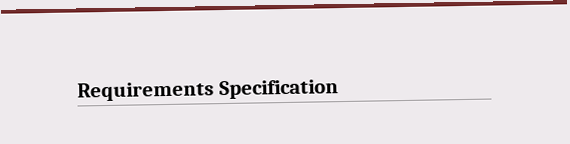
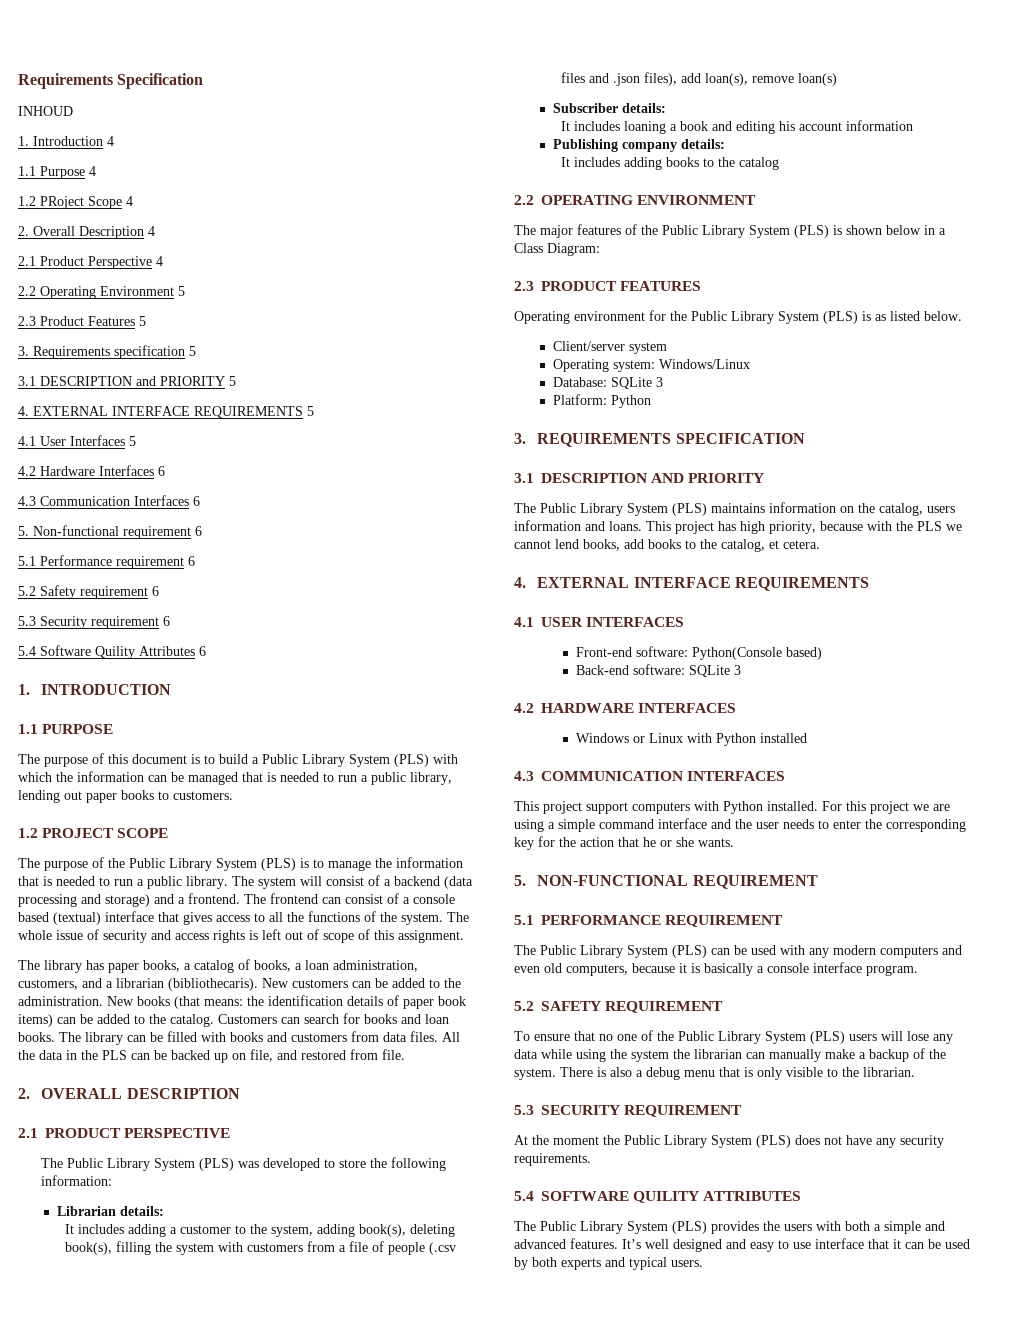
+ INHOUD
+ 1. Introduction 4
+ 1.1 Purpose 4
+ 1.2 PRoject Scope 4
+ 2. Overall Description 4
+ 2.1 Product Perspective 4
+ 2.2 Operating Environment 5
+ 2.3 Product Features 5
+ 3. Requirements specification 5
+ 3.1 DESCRIPTION and PRIORITY 5
+ 4. EXTERNAL INTERFACE REQUIREMENTS 5
+ 4.1 User Interfaces 5
+ 4.2 Hardware Interfaces 6
+ 4.3 Communication Interfaces 6
+ 5. Non-functional requirement 6
+ 5.1 Performance requirement 6
+ 5.2 Safety requirement 6
+ 5.3 Security requirement 6
+ 5.4 Software Quility Attributes 6
+ 1. INTRODUCTION
+ 1.1 PURPOSE
+ The purpose of this document is to build a Public Library System (PLS) with which the information can be managed that is needed to run a public library, lending out paper books to customers.
+ 1.2 PROJECT SCOPE
+ The purpose of the Public Library System (PLS) is to manage the information that is needed to run a public library. The system will consist of a backend (data processing and storage) and a frontend. The frontend can consist of a console based (textual) interface that gives access to all the functions of the system. The whole issue of security and access rights is left out of scope of this assignment.
+ The library has paper books, a catalog of books, a loan administration, customers, and a librarian (bibliothecaris). New customers can be added to the administration. New books (that means: the identification details of paper book items) can be added to the catalog. Customers can search for books and loan books. The library can be filled with books and customers from data files. All the data in the PLS can be backed up on file, and restored from file.
+ 2. OVERALL DESCRIPTION
+ 2.1 PRODUCT PERSPECTIVE
+ The Public Library System (PLS) was developed to store the following information:
+ Librarian details:
+ It includes adding a customer to the system, adding book(s), deleting book(s), filling the system with customers from a file of people (.csv files and .json files), add loan(s), remove loan(s)
+ Subscriber details:
+ It includes loaning a book and editing his account information
+ Publishing company details:
+ It includes adding books to the catalog
+ 2.2 OPERATING ENVIRONMENT
+ The major features of the Public Library System (PLS) is shown below in a Class Diagram:
+ 2.3 PRODUCT FEATURES
+ Operating environment for the Public Library System (PLS) is as listed below.
+ Client/server system
+ Operating system: Windows/Linux
+ Database: SQLite 3
+ Platform: Python
+ 3. REQUIREMENTS SPECIFICATION
+ 3.1 DESCRIPTION AND PRIORITY
+ The Public Library System (PLS) maintains information on the catalog, users information and loans. This project has high priority, because with the PLS we cannot lend books, add books to the catalog, et cetera.
+ 4. EXTERNAL INTERFACE REQUIREMENTS
+ 4.1 USER INTERFACES
+ Front-end software: Python(Console based)
+ Back-end software: SQLite 3
+ 4.2 HARDWARE INTERFACES
+ Windows or Linux with Python installed
+ 4.3 COMMUNICATION INTERFACES
+ This project support computers with Python installed. For this project we are using a simple command interface and the user needs to enter the corresponding key for the action that he or she wants.
+ 5. NON-FUNCTIONAL REQUIREMENT
+ 5.1 PERFORMANCE REQUIREMENT
+ The Public Library System (PLS) can be used with any modern computers and even old computers, because it is basically a console interface program.
+ 5.2 SAFETY REQUIREMENT
+ To ensure that no one of the Public Library System (PLS) users will lose any data while using the system the librarian can manually make a backup of the system. There is also a debug menu that is only visible to the librarian.
+ 5.3 SECURITY REQUIREMENT
+ At the moment the Public Library System (PLS) does not have any security requirements.
+ 5.4 SOFTWARE QUILITY ATTRIBUTES
+ The Public Library System (PLS) provides the users with both a simple and advanced features. It’s well designed and easy to use interface that it can be used by both experts and typical users.

